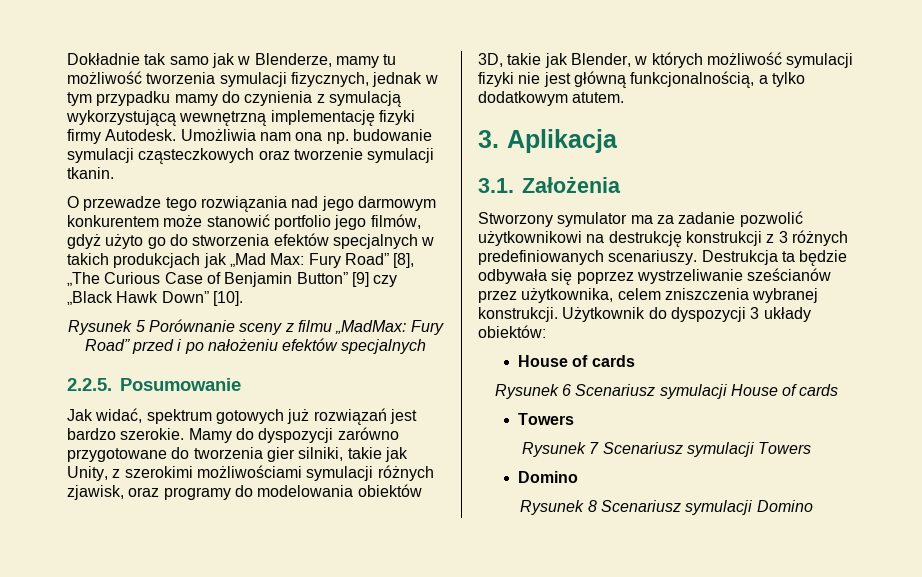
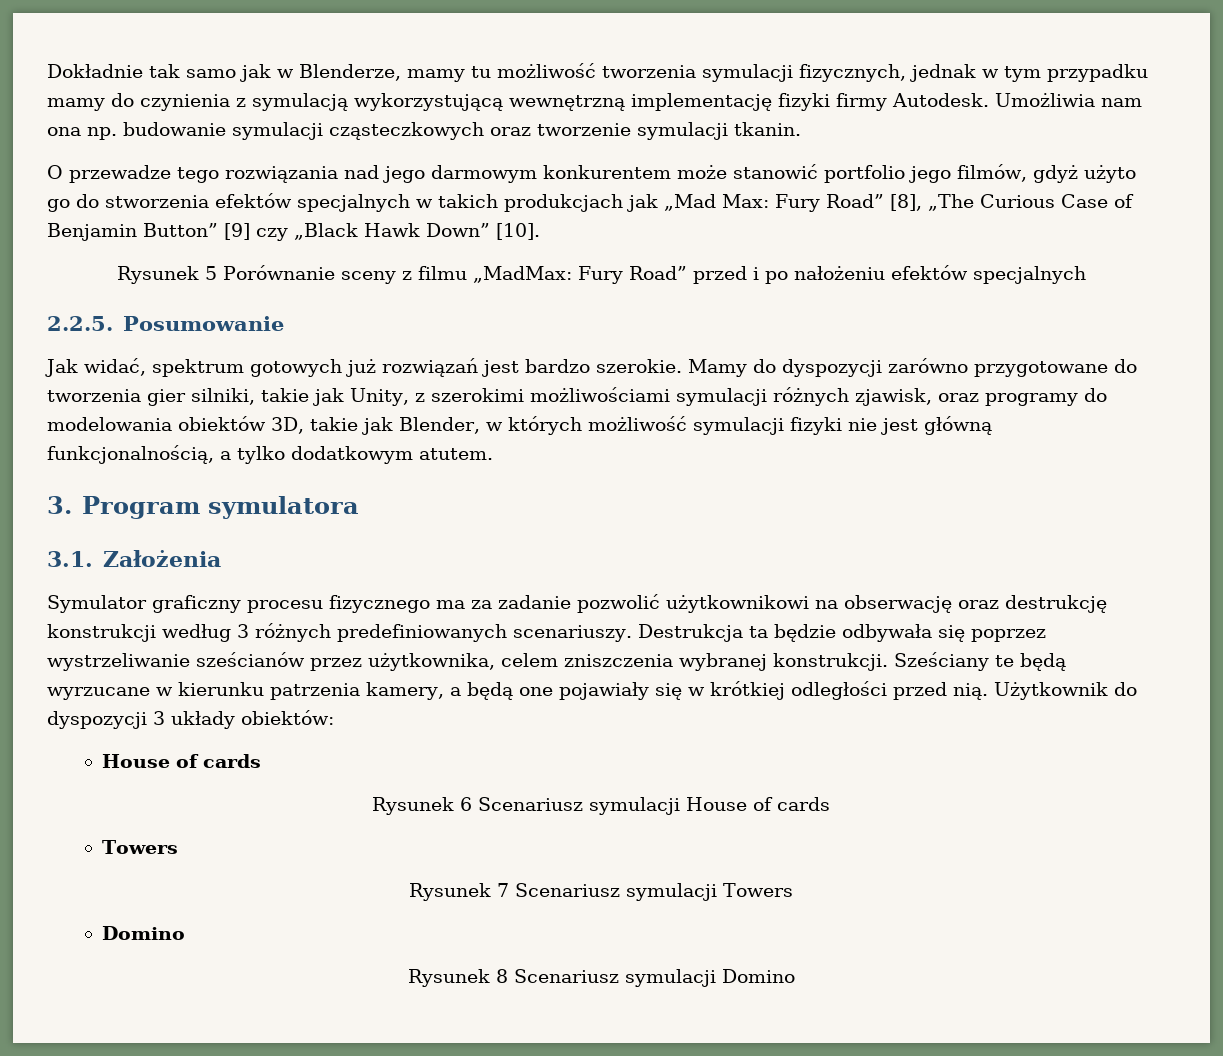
- 3. Aplikacja
+ 3. Program symulatora
- Stworzony symulator ma za zadanie pozwolić użytkownikowi na destrukcję konstrukcji z 3 różnych predefiniowanych scenariuszy.
+ Symulator graficzny procesu fizycznego ma za zadanie pozwolić użytkownikowi na obserwację oraz destrukcję konstrukcji według 3 różnych predefiniowanych scenariuszy.
+ Sześciany te będą wyrzucane w kierunku patrzenia kamery, a będą one pojawiały się w krótkiej odległości przed nią.

